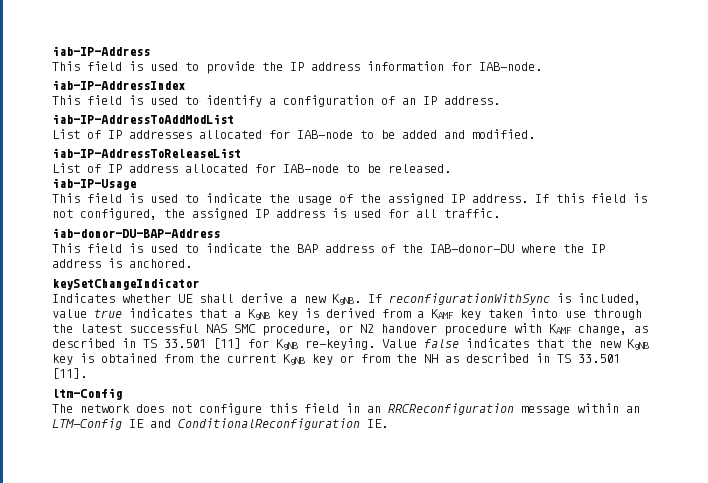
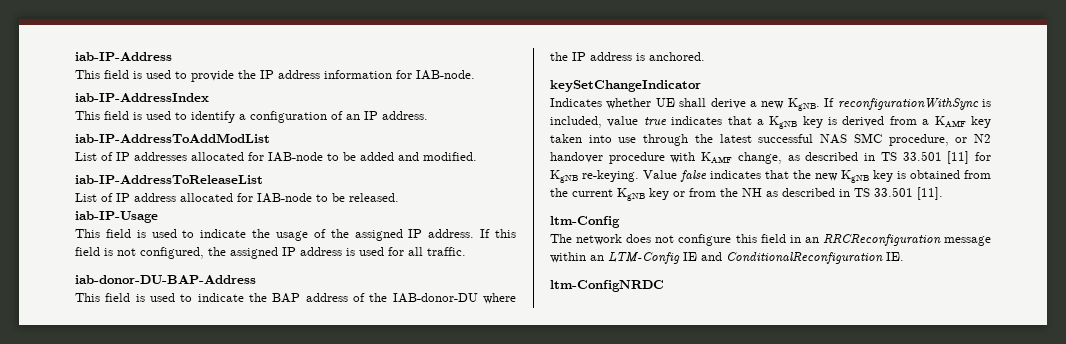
+ ltm-ConfigNRDC

